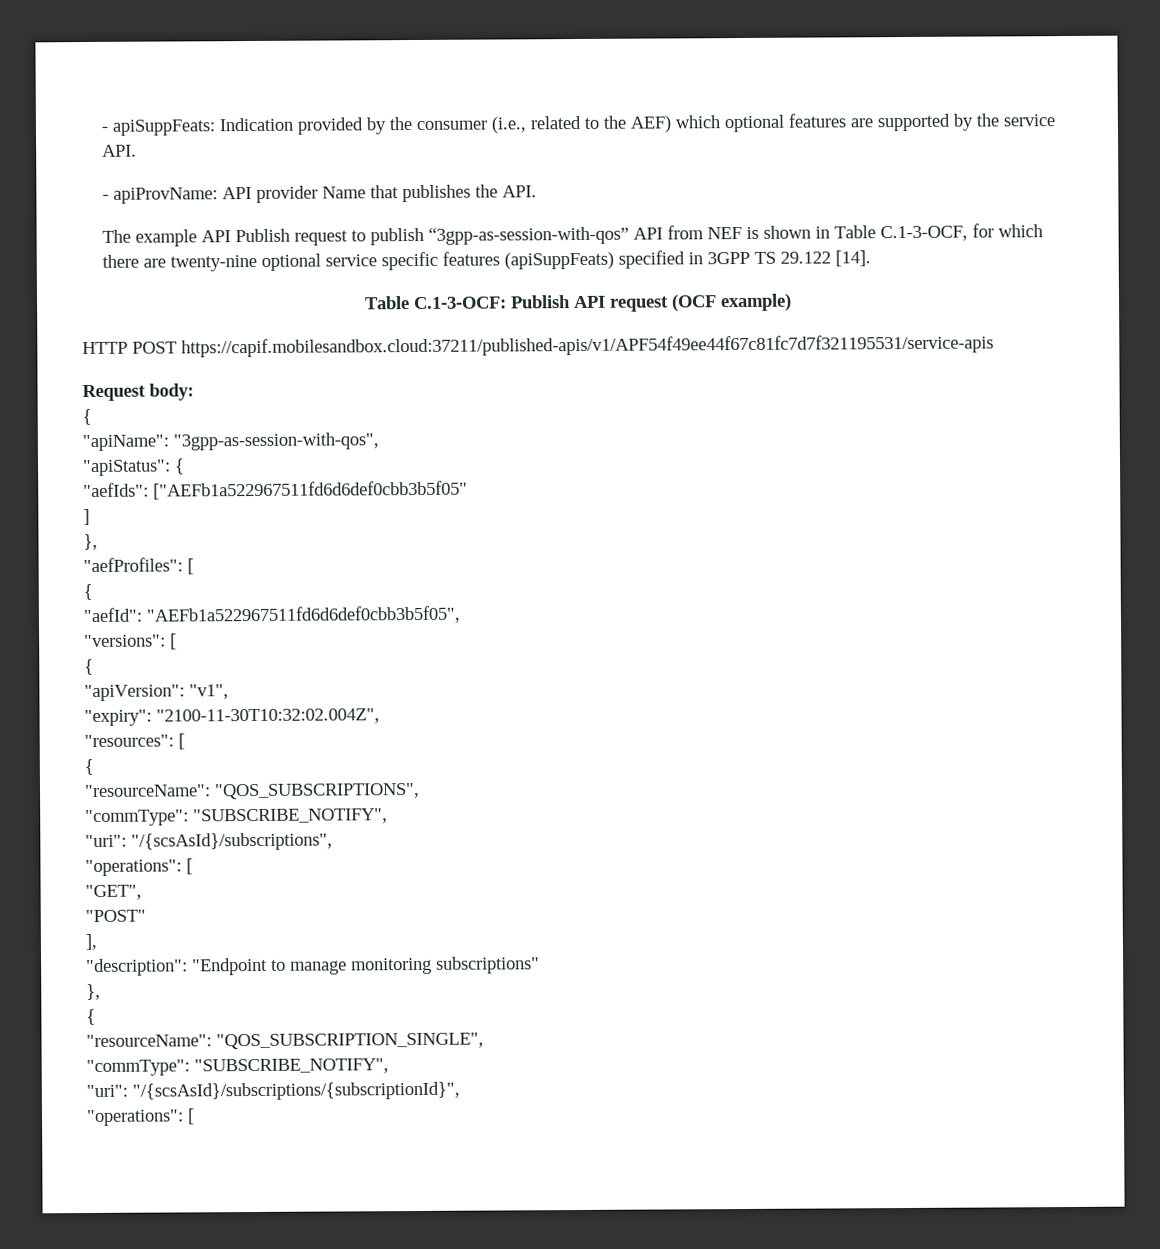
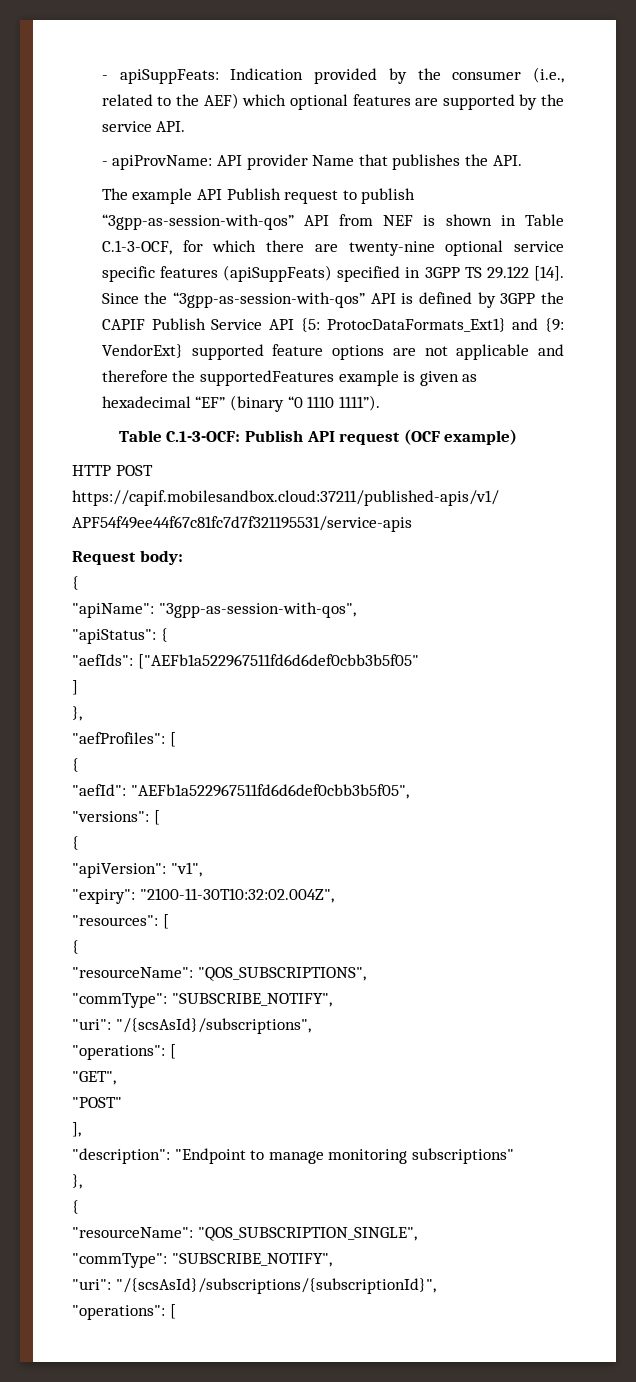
+ Since the “3gpp-as-session-with-qos” API is defined by 3GPP the CAPIF Publish Service API {5: ProtocDataFormats_Ext1} and {9: VendorExt} supported feature options are not applicable and therefore the supportedFeatures example is given as hexadecimal “EF” (binary “0 1110 1111”).

